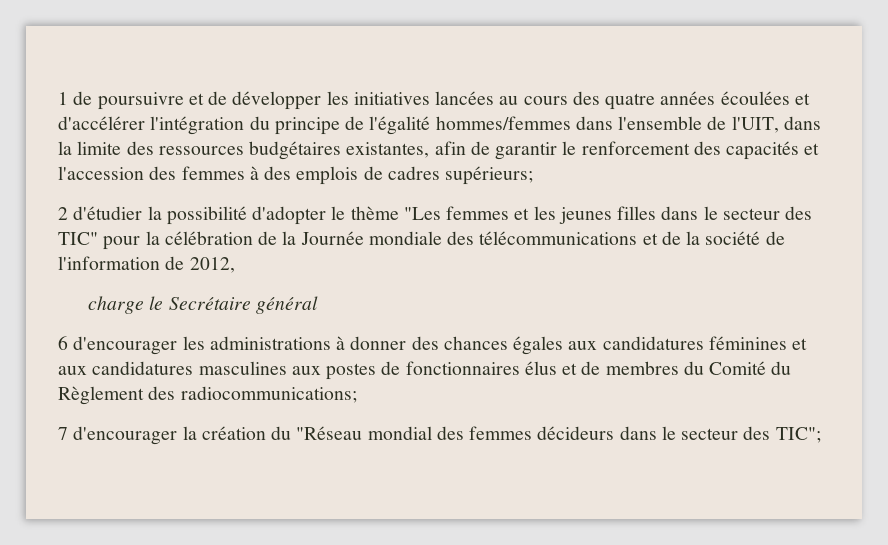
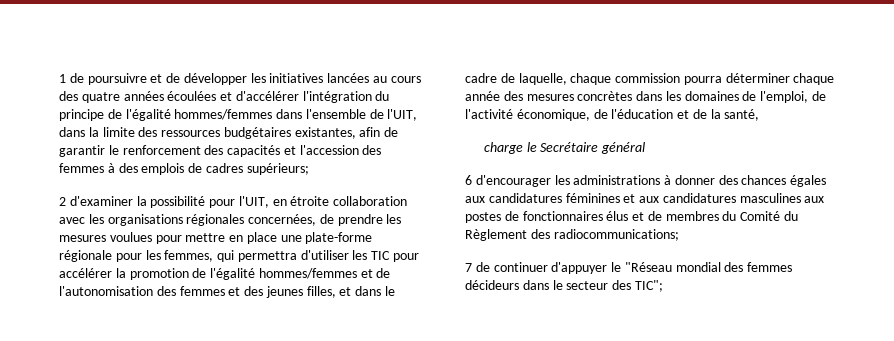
- 2 d'étudier la possibilité d'adopter le thème "Les femmes et les jeunes filles dans le secteur des TIC" pour la célébration de la Journée mondiale des télécommunications et de la société de l'information de 2012,
+ 2 d'examiner la possibilité pour l'UIT, en étroite collaboration avec les organisations régionales concernées, de prendre les mesures voulues pour mettre en place une plate-forme régionale pour les femmes, qui permettra d'utiliser les TIC pour accélérer la promotion de l'égalité hommes/femmes et de l'autonomisation des femmes et des jeunes filles, et dans le cadre de laquelle, chaque commission pourra déterminer chaque année des mesures concrètes dans les domaines de l'emploi, de l'activité économique, de l'éducation et de la santé,
- 7 d'encourager la création du "Réseau mondial des femmes décideurs dans le secteur des TIC";
+ 7 de continuer d'appuyer le "Réseau mondial des femmes décideurs dans le secteur des TIC";

